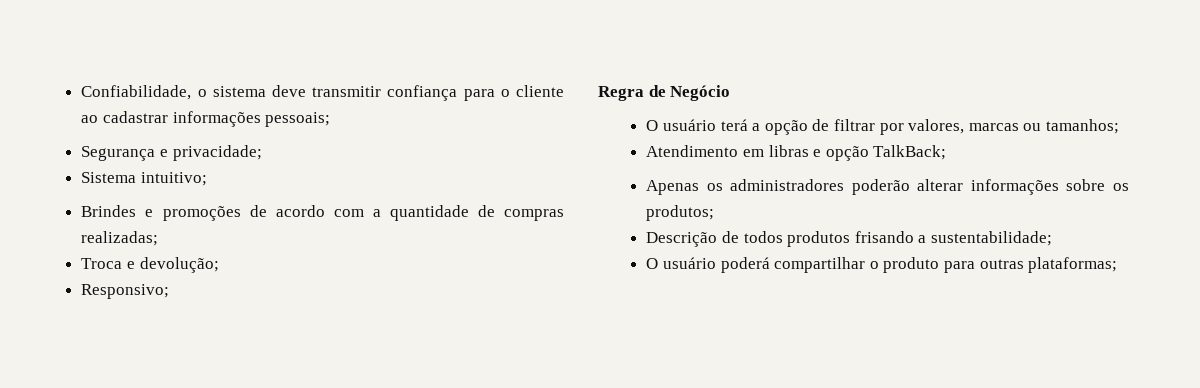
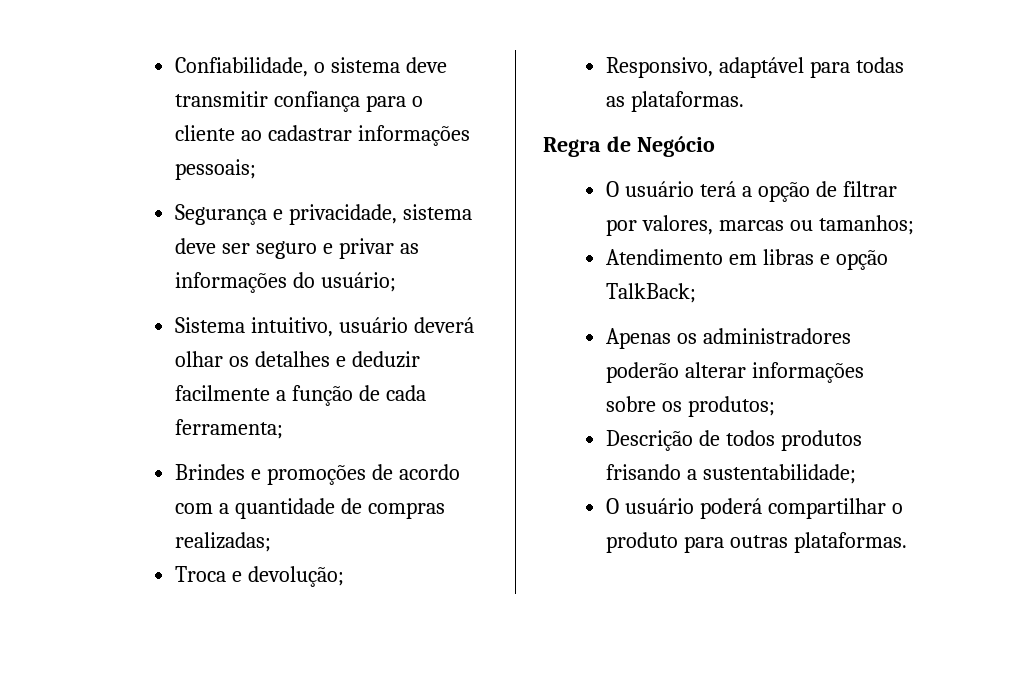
- Segurança e privacidade;
- Sistema intuitivo;
+ Segurança e privacidade, sistema deve ser seguro e privar as informações do usuário;
+ Sistema intuitivo, usuário deverá olhar os detalhes e deduzir facilmente a função de cada ferramenta;
- Responsivo;
+ Responsivo, adaptável para todas as plataformas.
- O usuário poderá compartilhar o produto para outras plataformas;
+ O usuário poderá compartilhar o produto para outras plataformas.

